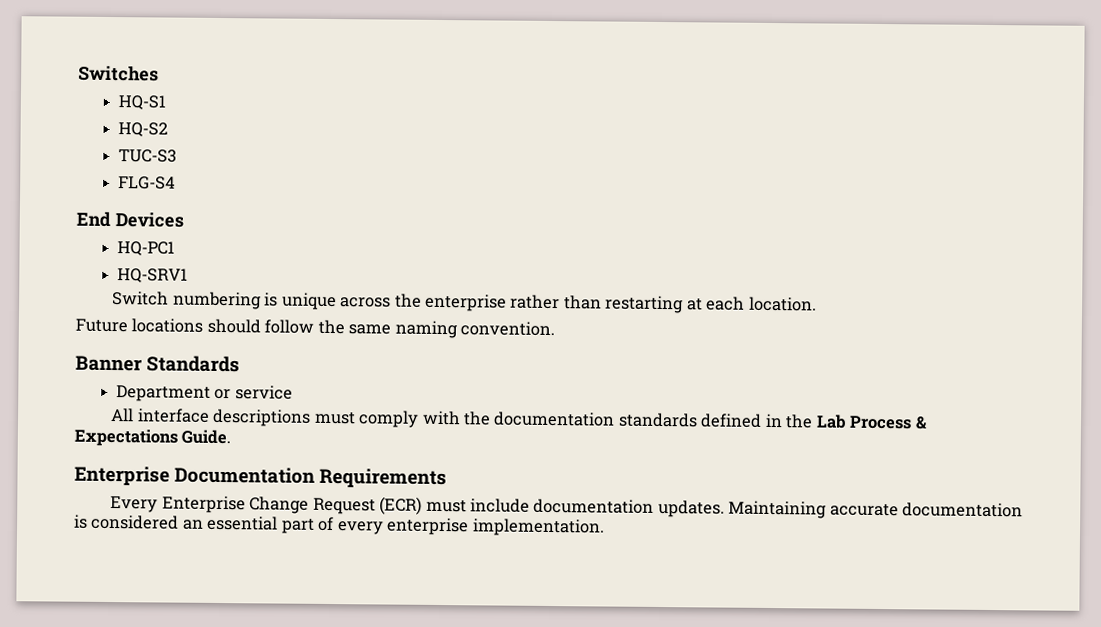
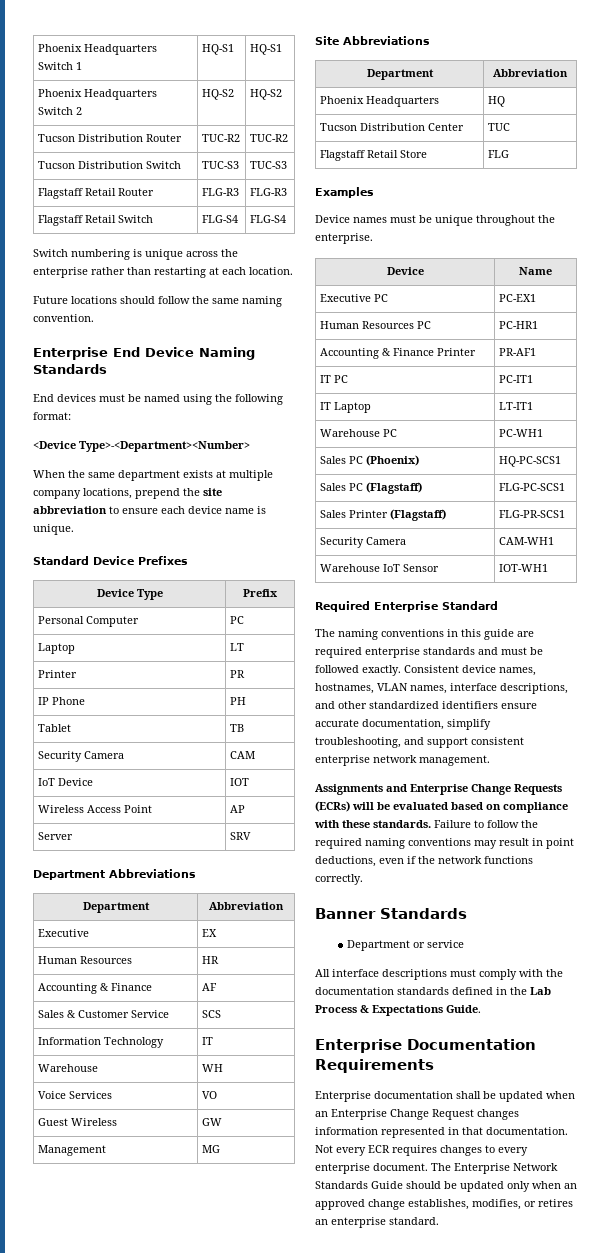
- Switches
- HQ-S1
- HQ-S2
- TUC-S3
- FLG-S4
- End Devices
- HQ-PC1
- HQ-SRV1
+ Phoenix Headquarters Switch 1 | HQ-S1 | HQ-S1
+ Phoenix Headquarters Switch 2 | HQ-S2 | HQ-S2
+ Tucson Distribution Router | TUC-R2 | TUC-R2
+ Tucson Distribution Switch | TUC-S3 | TUC-S3
+ Flagstaff Retail Router | FLG-R3 | FLG-R3
+ Flagstaff Retail Switch | FLG-S4 | FLG-S4
+ Enterprise End Device Naming Standards
+ End devices must be named using the following format:
+ <Device Type>-<Department><Number>
+ When the same department exists at multiple company locations, prepend the site abbreviation to ensure each device name is unique.
+ Standard Device Prefixes
+ Device Type | Prefix
+ Personal Computer | PC
+ Laptop | LT
+ Printer | PR
+ IP Phone | PH
+ Tablet | TB
+ Security Camera | CAM
+ IoT Device | IOT
+ Wireless Access Point | AP
+ Server | SRV
+ Department Abbreviations
+ Department | Abbreviation
+ Executive | EX
+ Human Resources | HR
+ Accounting & Finance | AF
+ Sales & Customer Service | SCS
+ Information Technology | IT
+ Warehouse | WH
+ Voice Services | VO
+ Guest Wireless | GW
+ Management | MG
+ Site Abbreviations
+ Department | Abbreviation
+ Phoenix Headquarters | HQ
+ Tucson Distribution Center | TUC
+ Flagstaff Retail Store | FLG
+ Examples
+ Device names must be unique throughout the enterprise.
+ Device | Name
+ Executive PC | PC-EX1
+ Human Resources PC | PC-HR1
+ Accounting & Finance Printer | PR-AF1
+ IT PC | PC-IT1
+ IT Laptop | LT-IT1
+ Warehouse PC | PC-WH1
+ Sales PC (Phoenix) | HQ-PC-SCS1
+ Sales PC (Flagstaff) | FLG-PC-SCS1
+ Sales Printer (Flagstaff) | FLG-PR-SCS1
+ Security Camera | CAM-WH1
+ Warehouse IoT Sensor | IOT-WH1
+ Required Enterprise Standard
+ The naming conventions in this guide are required enterprise standards and must be followed exactly. Consistent device names, hostnames, VLAN names, interface descriptions, and other standardized identifiers ensure accurate documentation, simplify troubleshooting, and support consistent enterprise network management.
+ Assignments and Enterprise Change Requests (ECRs) will be evaluated based on compliance with these standards. Failure to follow the required naming conventions may result in point deductions, even if the network functions correctly.
- Every Enterprise Change Request (ECR) must include documentation updates. Maintaining accurate documentation is considered an essential part of every enterprise implementation.
+ Enterprise documentation shall be updated when an Enterprise Change Request changes information represented in that documentation. Not every ECR requires changes to every enterprise document. The Enterprise Network Standards Guide should be updated only when an approved change establishes, modifies, or retires an enterprise standard.

